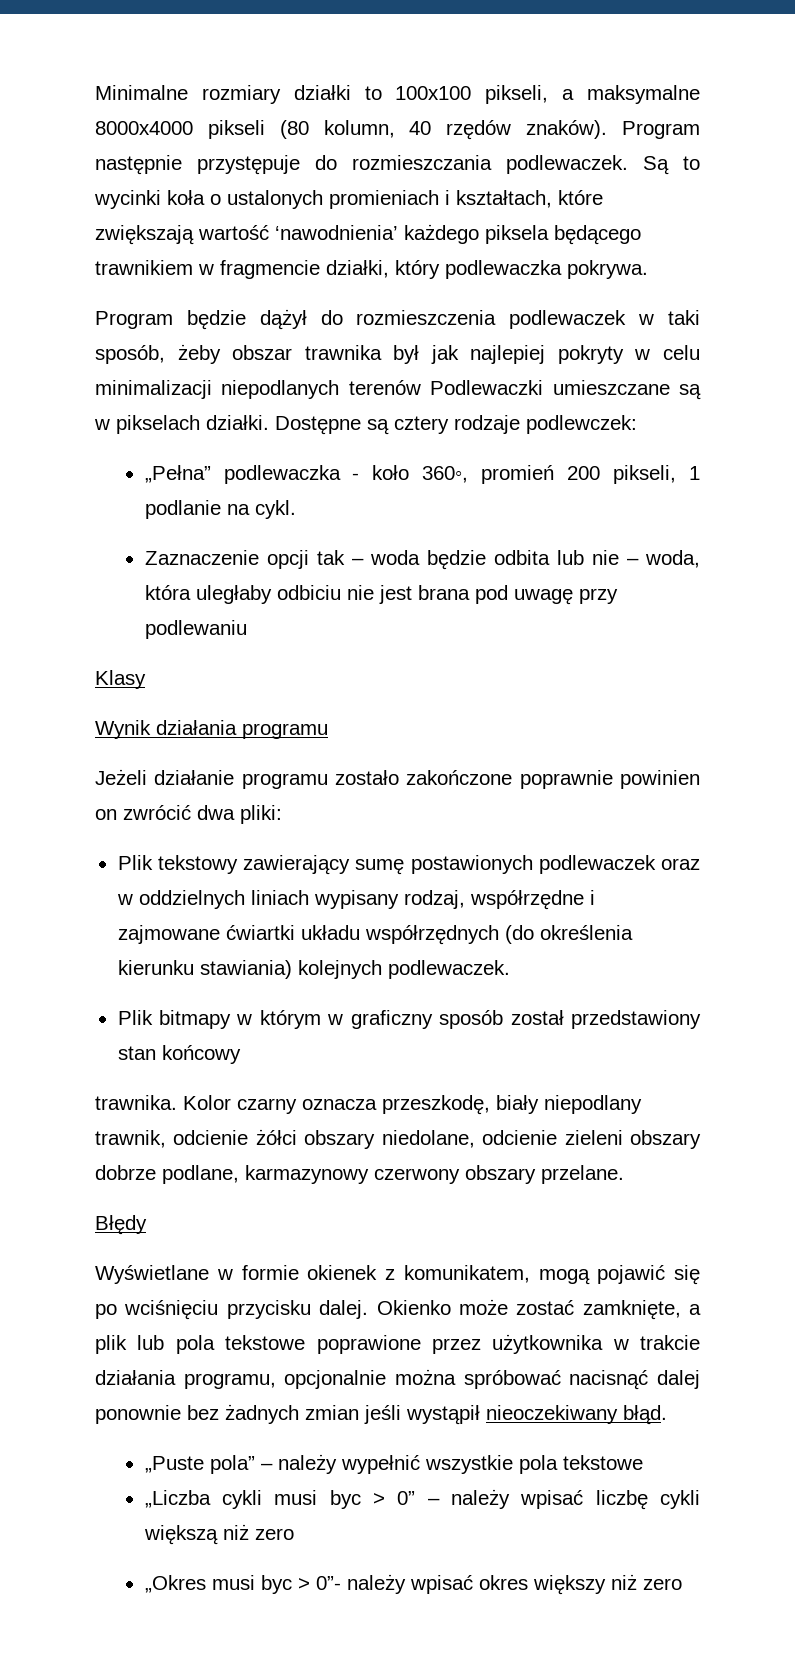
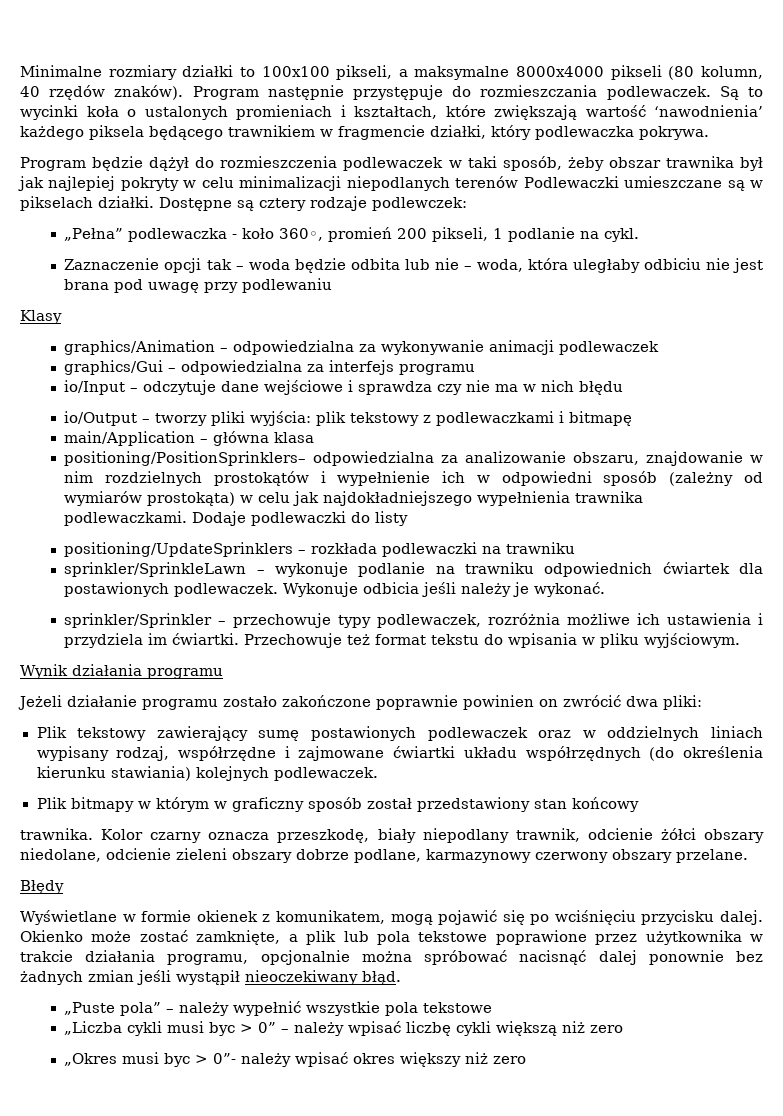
+ graphics/Animation – odpowiedzialna za wykonywanie animacji podlewaczek
+ graphics/Gui – odpowiedzialna za interfejs programu
+ io/Input – odczytuje dane wejściowe i sprawdza czy nie ma w nich błędu
+ io/Output – tworzy pliki wyjścia: plik tekstowy z podlewaczkami i bitmapę
+ main/Application – główna klasa
+ positioning/PositionSprinklers– odpowiedzialna za analizowanie obszaru, znajdowanie w nim rozdzielnych prostokątów i wypełnienie ich w odpowiedni sposób (zależny od wymiarów prostokąta) w celu jak najdokładniejszego wypełnienia trawnika podlewaczkami. Dodaje podlewaczki do listy
+ positioning/UpdateSprinklers – rozkłada podlewaczki na trawniku
+ sprinkler/SprinkleLawn – wykonuje podlanie na trawniku odpowiednich ćwiartek dla postawionych podlewaczek. Wykonuje odbicia jeśli należy je wykonać.
+ sprinkler/Sprinkler – przechowuje typy podlewaczek, rozróżnia możliwe ich ustawienia i przydziela im ćwiartki. Przechowuje też format tekstu do wpisania w pliku wyjściowym.

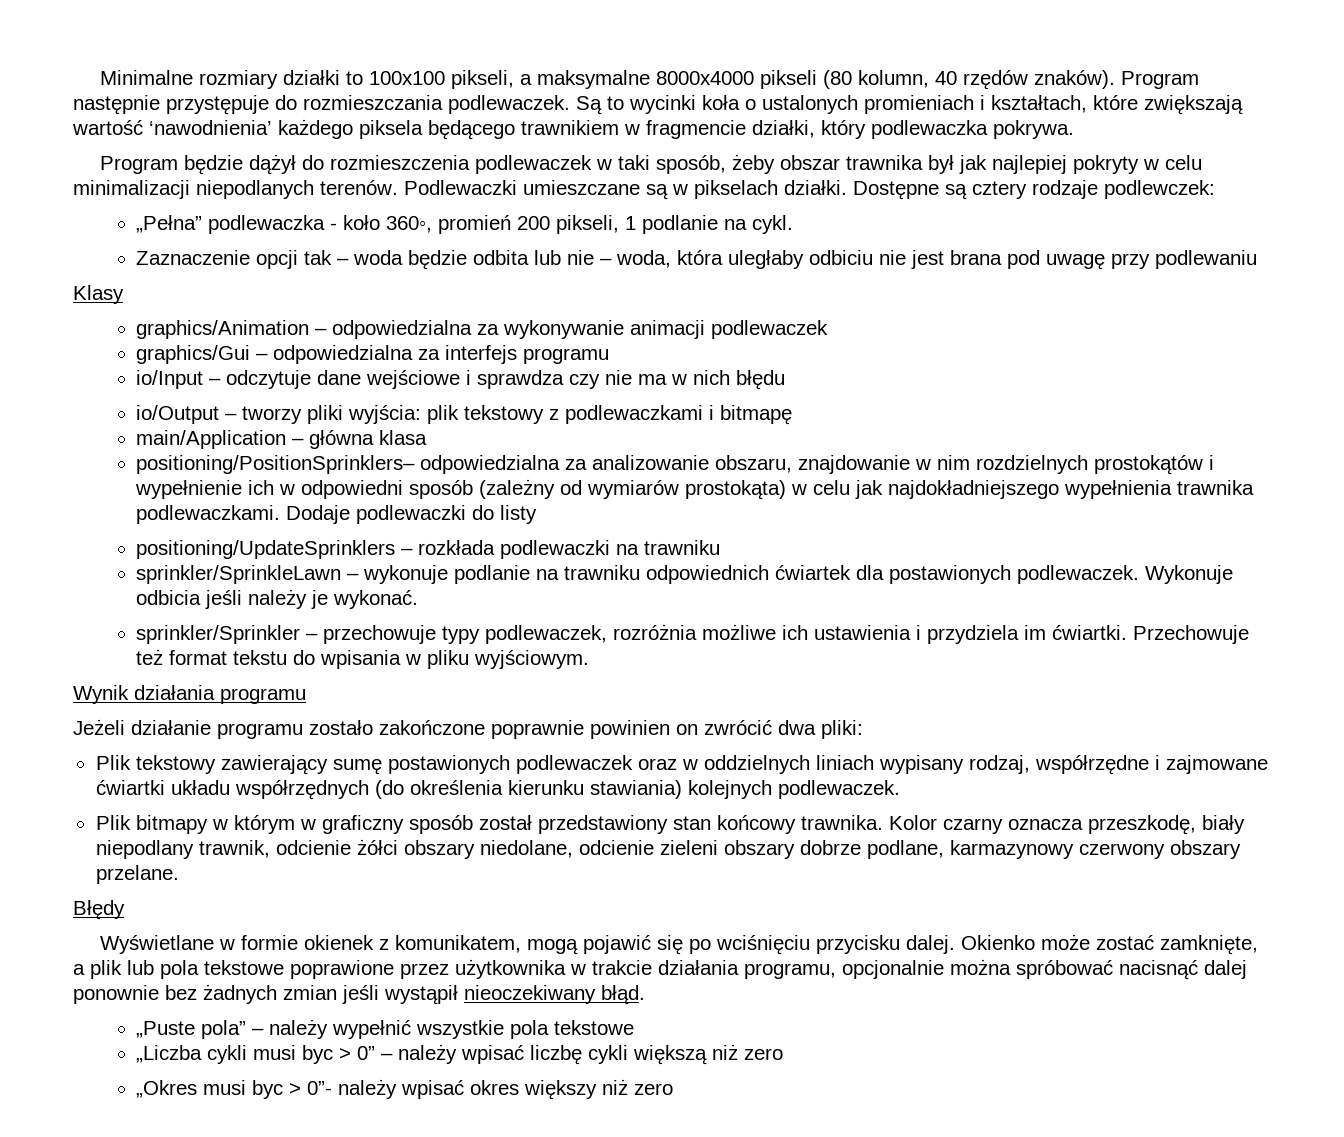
- Program będzie dążył do rozmieszczenia podlewaczek w taki sposób, żeby obszar trawnika był jak najlepiej pokryty w celu minimalizacji niepodlanych terenów Podlewaczki umieszczane są w pikselach działki.
+ Program będzie dążył do rozmieszczenia podlewaczek w taki sposób, żeby obszar trawnika był jak najlepiej pokryty w celu minimalizacji niepodlanych terenów. Podlewaczki umieszczane są w pikselach działki.
- Plik bitmapy w którym w graficzny sposób został przedstawiony stan końcowy
- trawnika.
+ Plik bitmapy w którym w graficzny sposób został przedstawiony stan końcowy trawnika.

